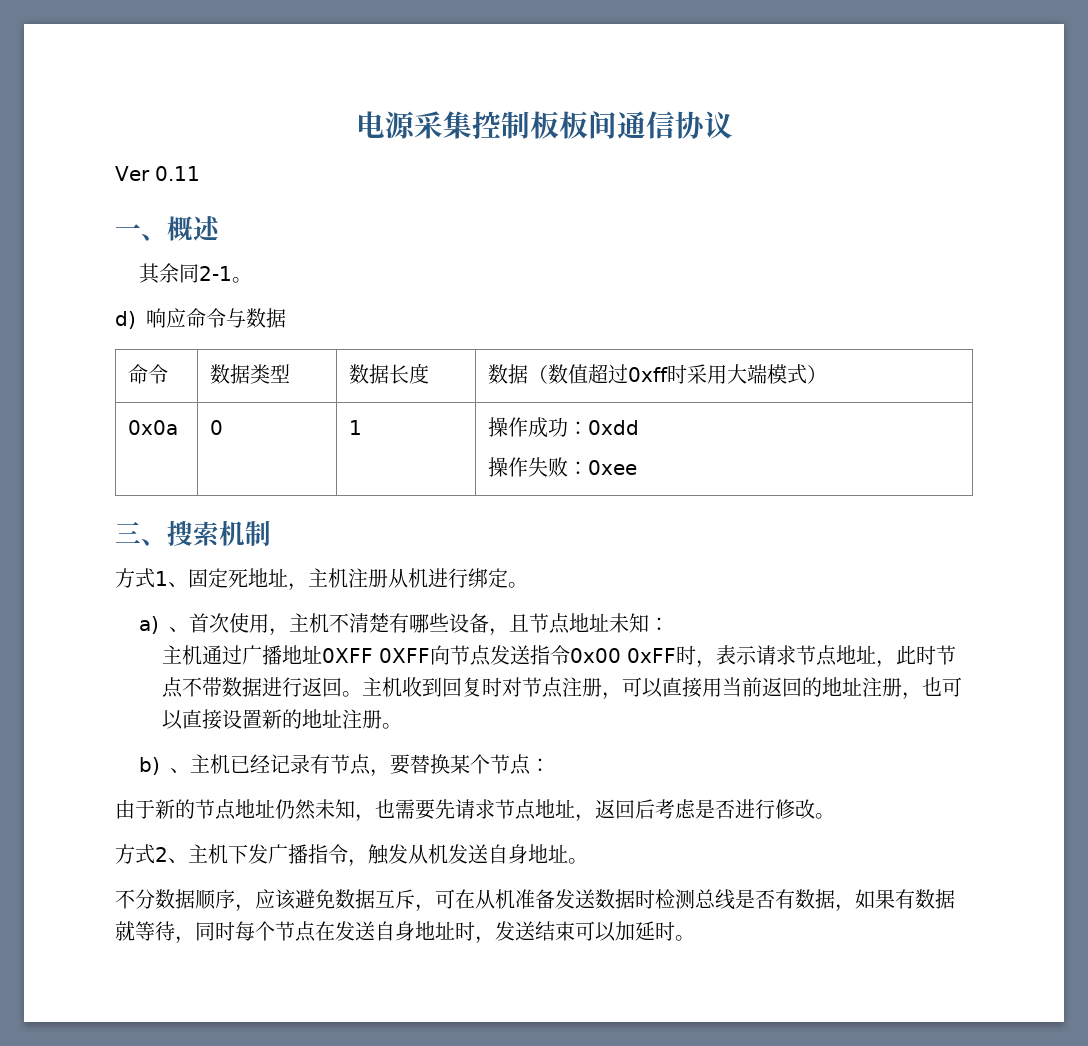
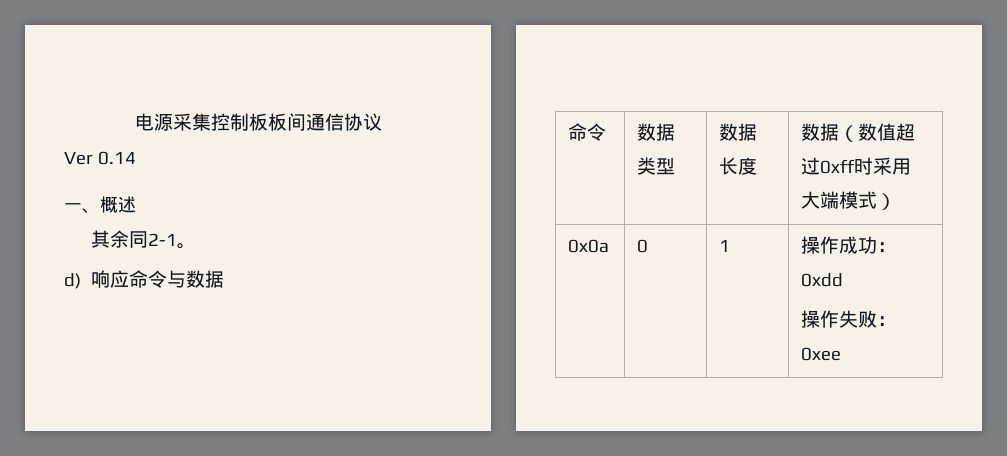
- Ver 0.11
+ Ver 0.14
- 三、搜索机制
- 方式1、固定死地址，主机注册从机进行绑定。
- a)、首次使用，主机不清楚有哪些设备，且节点地址未知：
- 主机通过广播地址0XFF 0XFF向节点发送指令0x00 0xFF时，表示请求节点地址，此时节点不带数据进行返回。主机收到回复时对节点注册，可以直接用当前返回的地址注册，也可以直接设置新的地址注册。
- b)、主机已经记录有节点，要替换某个节点：
- 由于新的节点地址仍然未知，也需要先请求节点地址，返回后考虑是否进行修改。
- 方式2、主机下发广播指令，触发从机发送自身地址。
- 不分数据顺序，应该避免数据互斥，可在从机准备发送数据时检测总线是否有数据，如果有数据就等待，同时每个节点在发送自身地址时，发送结束可以加延时。

